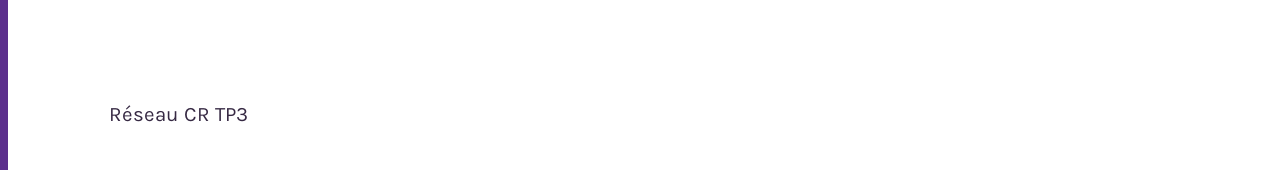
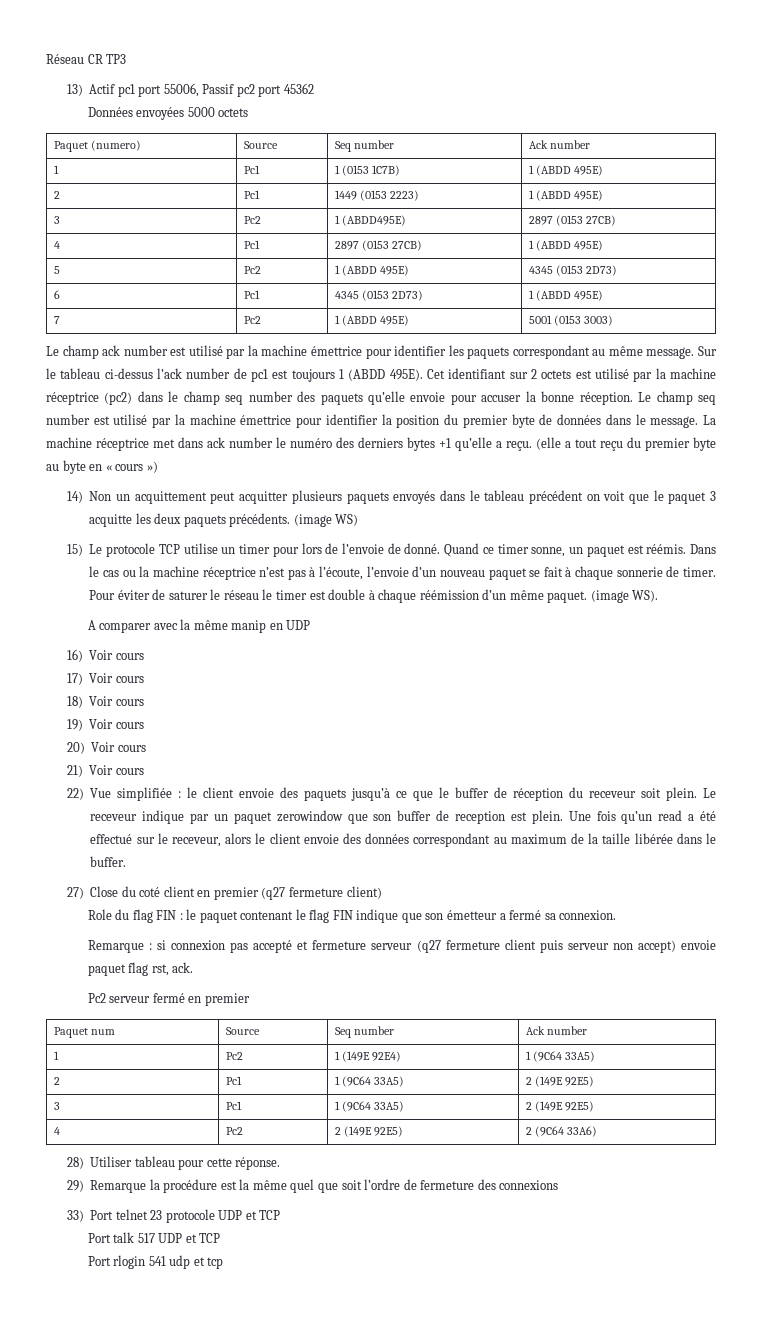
+ 13) Actif pc1 port 55006, Passif pc2 port 45362
+ Données envoyées 5000 octets
+ Paquet (numero) | Source | Seq number | Ack number
+ 1 | Pc1 | 1 (0153 1C7B) | 1 (ABDD 495E)
+ 2 | Pc1 | 1449 (0153 2223) | 1 (ABDD 495E)
+ 3 | Pc2 | 1 (ABDD495E) | 2897 (0153 27CB)
+ 4 | Pc1 | 2897 (0153 27CB) | 1 (ABDD 495E)
+ 5 | Pc2 | 1 (ABDD 495E) | 4345 (0153 2D73)
+ 6 | Pc1 | 4345 (0153 2D73) | 1 (ABDD 495E)
+ 7 | Pc2 | 1 (ABDD 495E) | 5001 (0153 3003)
+ Le champ ack number est utilisé par la machine émettrice pour identifier les paquets correspondant au même message. Sur le tableau ci-dessus l’ack number de pc1 est toujours 1 (ABDD 495E). Cet identifiant sur 2 octets est utilisé par la machine réceptrice (pc2) dans le champ seq number des paquets qu’elle envoie pour accuser la bonne réception. Le champ seq number est utilisé par la machine émettrice pour identifier la position du premier byte de données dans le message. La machine réceptrice met dans ack number le numéro des derniers bytes +1 qu’elle a reçu. (elle a tout reçu du premier byte au byte en « cours »)
+ 14) Non un acquittement peut acquitter plusieurs paquets envoyés dans le tableau précédent on voit que le paquet 3 acquitte les deux paquets précédents. (image WS)
+ 15) Le protocole TCP utilise un timer pour lors de l’envoie de donné. Quand ce timer sonne, un paquet est réémis. Dans le cas ou la machine réceptrice n’est pas à l’écoute, l’envoie d’un nouveau paquet se fait à chaque sonnerie de timer. Pour éviter de saturer le réseau le timer est double à chaque réémission d’un même paquet. (image WS).
+ A comparer avec la même manip en UDP
+ 16) Voir cours
+ 17) Voir cours
+ 18) Voir cours
+ 19) Voir cours
+ 20) Voir cours
+ 21) Voir cours
+ 22) Vue simplifiée : le client envoie des paquets jusqu’à ce que le buffer de réception du receveur soit plein. Le receveur indique par un paquet zerowindow que son buffer de reception est plein. Une fois qu’un read a été effectué sur le receveur, alors le client envoie des données correspondant au maximum de la taille libérée dans le buffer.
+ 27) Close du coté client en premier (q27 fermeture client)
+ Role du flag FIN : le paquet contenant le flag FIN indique que son émetteur a fermé sa connexion.
+ Remarque : si connexion pas accepté et fermeture serveur (q27 fermeture client puis serveur non accept) envoie paquet flag rst, ack.
+ Pc2 serveur fermé en premier
+ Paquet num | Source | Seq number | Ack number
+ 1 | Pc2 | 1 (149E 92E4) | 1 (9C64 33A5)
+ 2 | Pc1 | 1 (9C64 33A5) | 2 (149E 92E5)
+ 3 | Pc1 | 1 (9C64 33A5) | 2 (149E 92E5)
+ 4 | Pc2 | 2 (149E 92E5) | 2 (9C64 33A6)
+ 28) Utiliser tableau pour cette réponse.
+ 29) Remarque la procédure est la même quel que soit l’ordre de fermeture des connexions
+ 33) Port telnet 23 protocole UDP et TCP
+ Port talk 517 UDP et TCP
+ Port rlogin 541 udp et tcp

